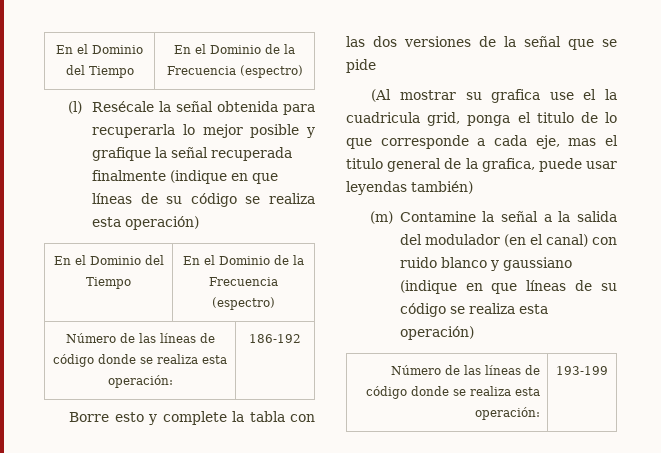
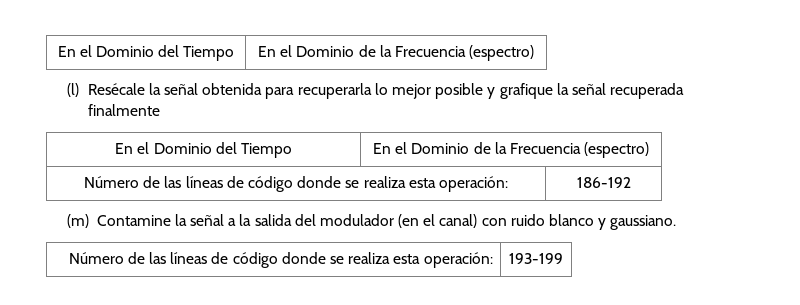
- (l) Resécale la señal obtenida para recuperarla lo mejor posible y grafique la señal recuperada finalmente (indique en que líneas de su código se realiza esta operación)
+ (l) Resécale la señal obtenida para recuperarla lo mejor posible y grafique la señal recuperada finalmente
- Borre esto y complete la tabla con las dos versiones de la señal que se pide
- (Al mostrar su grafica use el la cuadricula grid, ponga el titulo de lo que corresponde a cada eje, mas el titulo general de la grafica, puede usar leyendas también)
- (m) Contamine la señal a la salida del modulador (en el canal) con ruido blanco y gaussiano (indique en que líneas de su código se realiza esta operación)
+ (m) Contamine la señal a la salida del modulador (en el canal) con ruido blanco y gaussiano.

